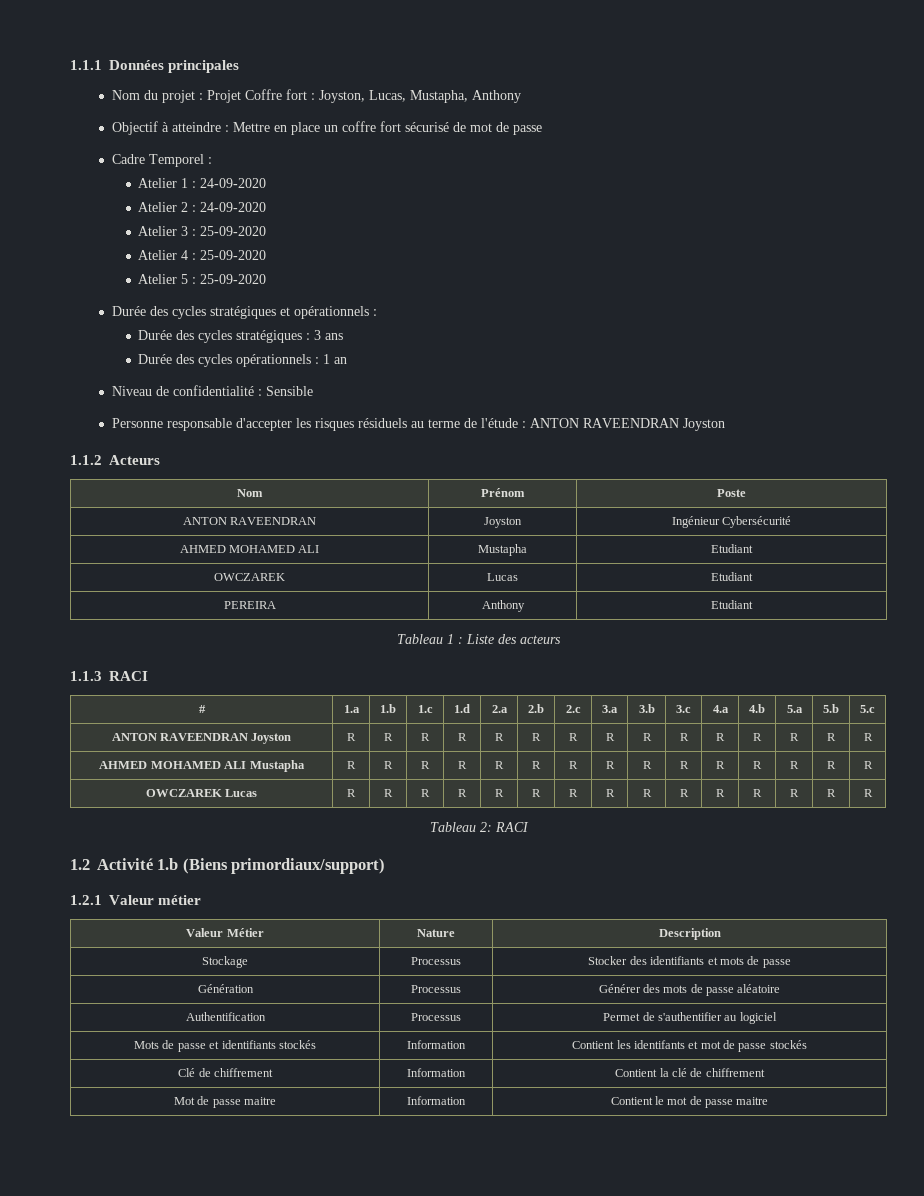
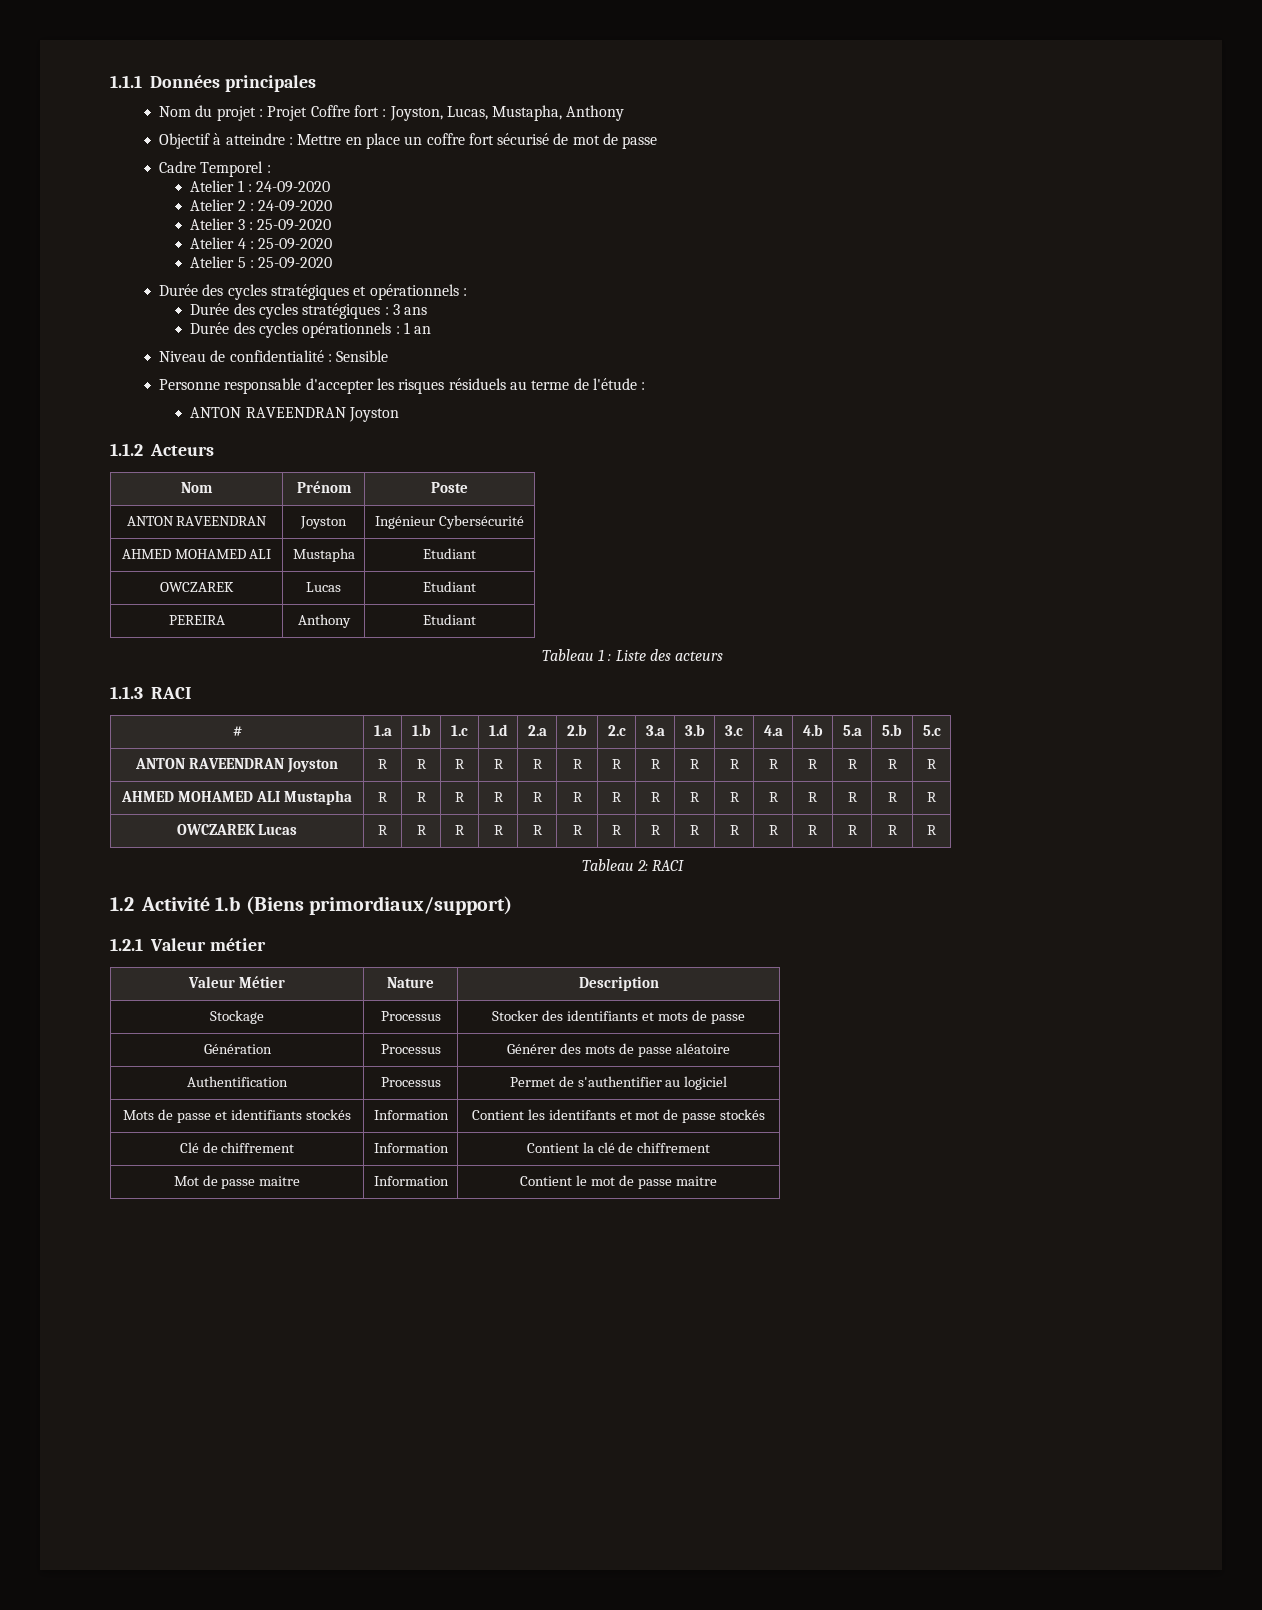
- Personne responsable d'accepter les risques résiduels au terme de l'étude : ANTON RAVEENDRAN Joyston
+ Personne responsable d'accepter les risques résiduels au terme de l'étude :
+ ANTON RAVEENDRAN Joyston

